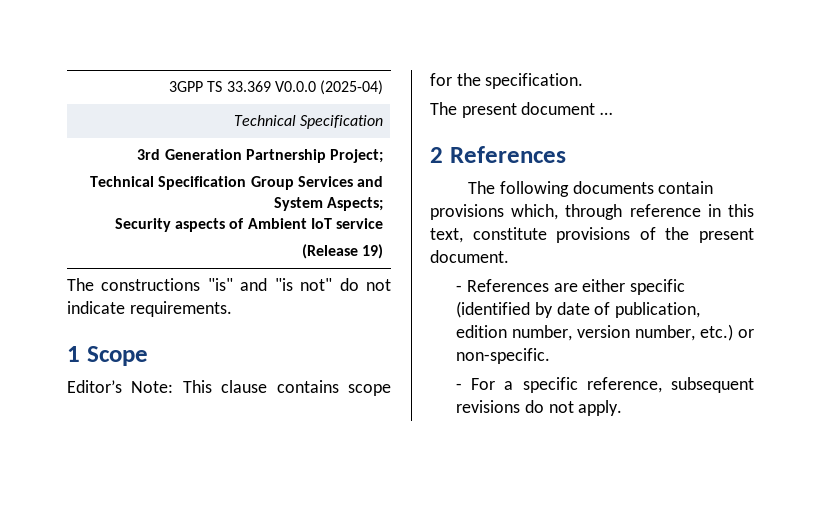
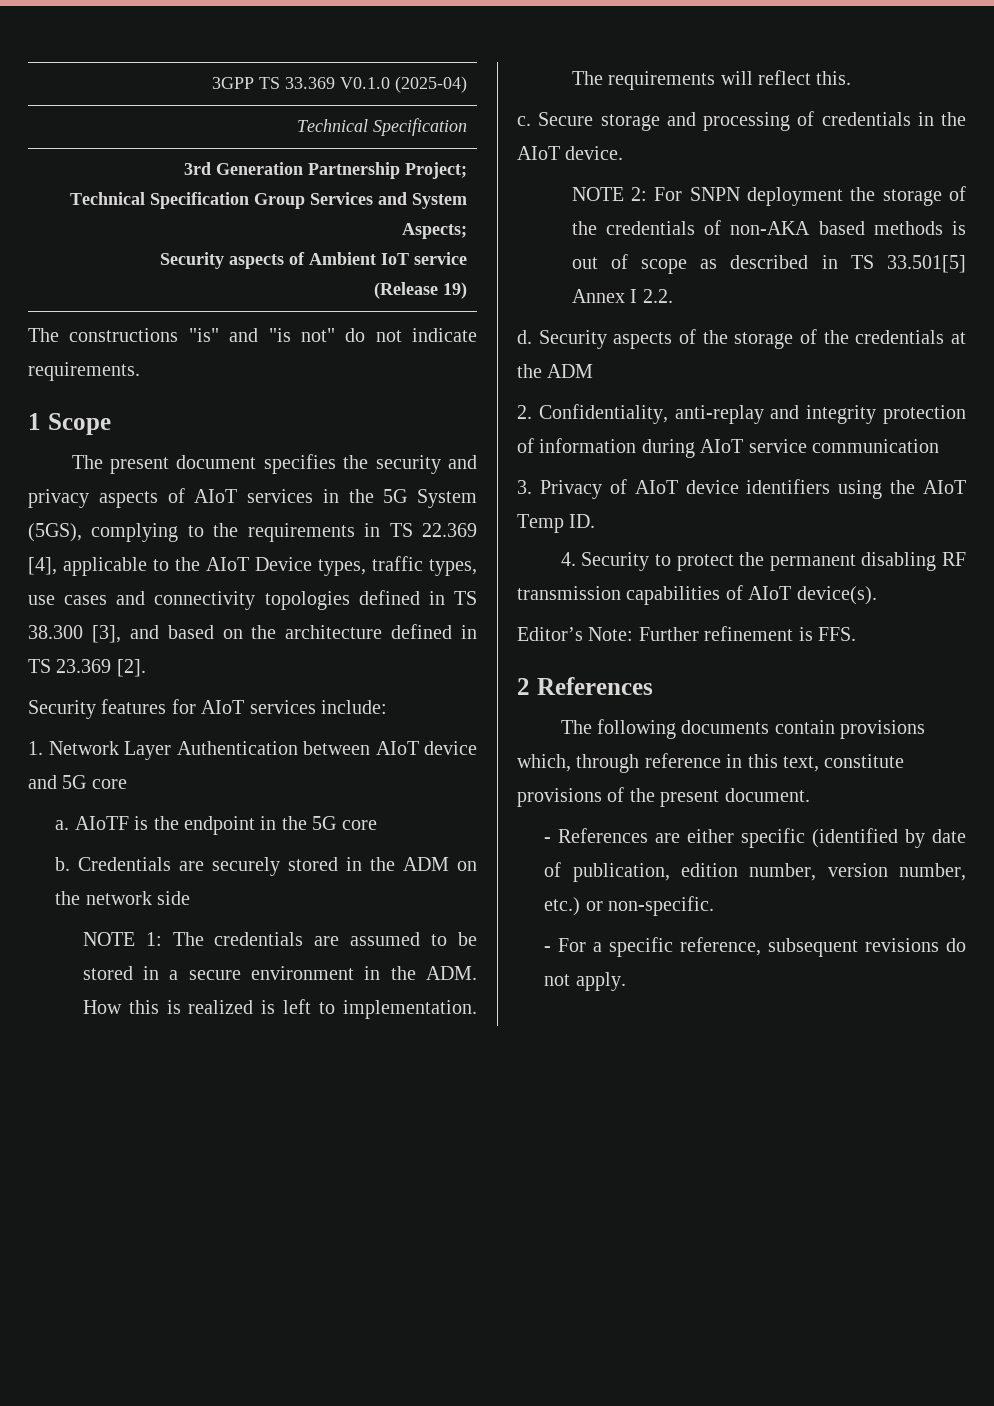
- 3GPP TS 33.369 V0.0.0 (2025-04)
+ 3GPP TS 33.369 V0.1.0 (2025-04)
- Editor’s Note: This clause contains scope for the specification.
- The present document …
+ The present document specifies the security and privacy aspects of AIoT services in the 5G System (5GS), complying to the requirements in TS 22.369 [4], applicable to the AIoT Device types, traffic types, use cases and connectivity topologies defined in TS 38.300 [3], and based on the architecture defined in TS 23.369 [2].
+ Security features for AIoT services include:
+ 1. Network Layer Authentication between AIoT device and 5G core
+ a. AIoTF is the endpoint in the 5G core
+ b. Credentials are securely stored in the ADM on the network side
+ NOTE 1: The credentials are assumed to be stored in a secure environment in the ADM. How this is realized is left to implementation. The requirements will reflect this.
+ c. Secure storage and processing of credentials in the AIoT device.
+ NOTE 2: For SNPN deployment the storage of the credentials of non-AKA based methods is out of scope as described in TS 33.501[5] Annex I 2.2.
+ d. Security aspects of the storage of the credentials at the ADM
+ 2. Confidentiality, anti-replay and integrity protection of information during AIoT service communication
+ 3. Privacy of AIoT device identifiers using the AIoT Temp ID.
+ 4. Security to protect the permanent disabling RF transmission capabilities of AIoT device(s).
+ Editor’s Note: Further refinement is FFS.

